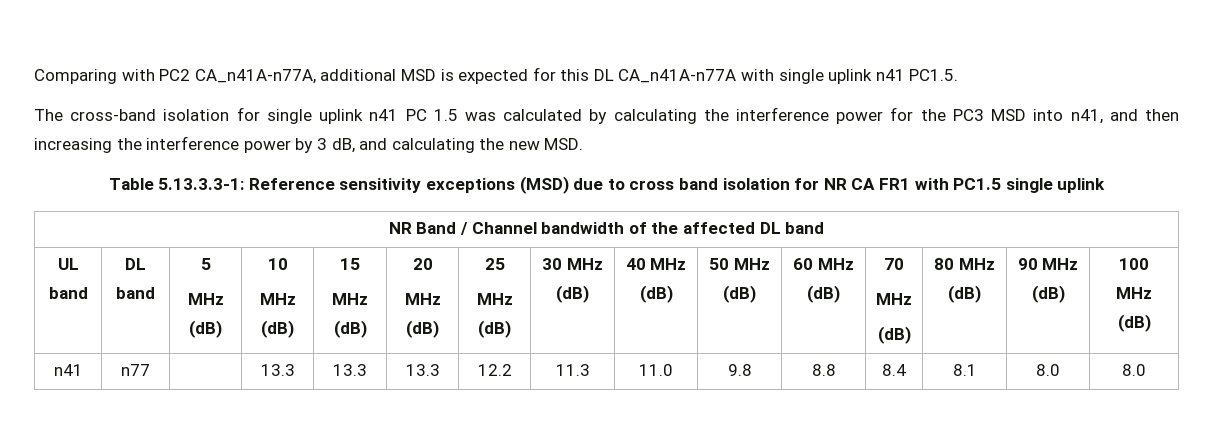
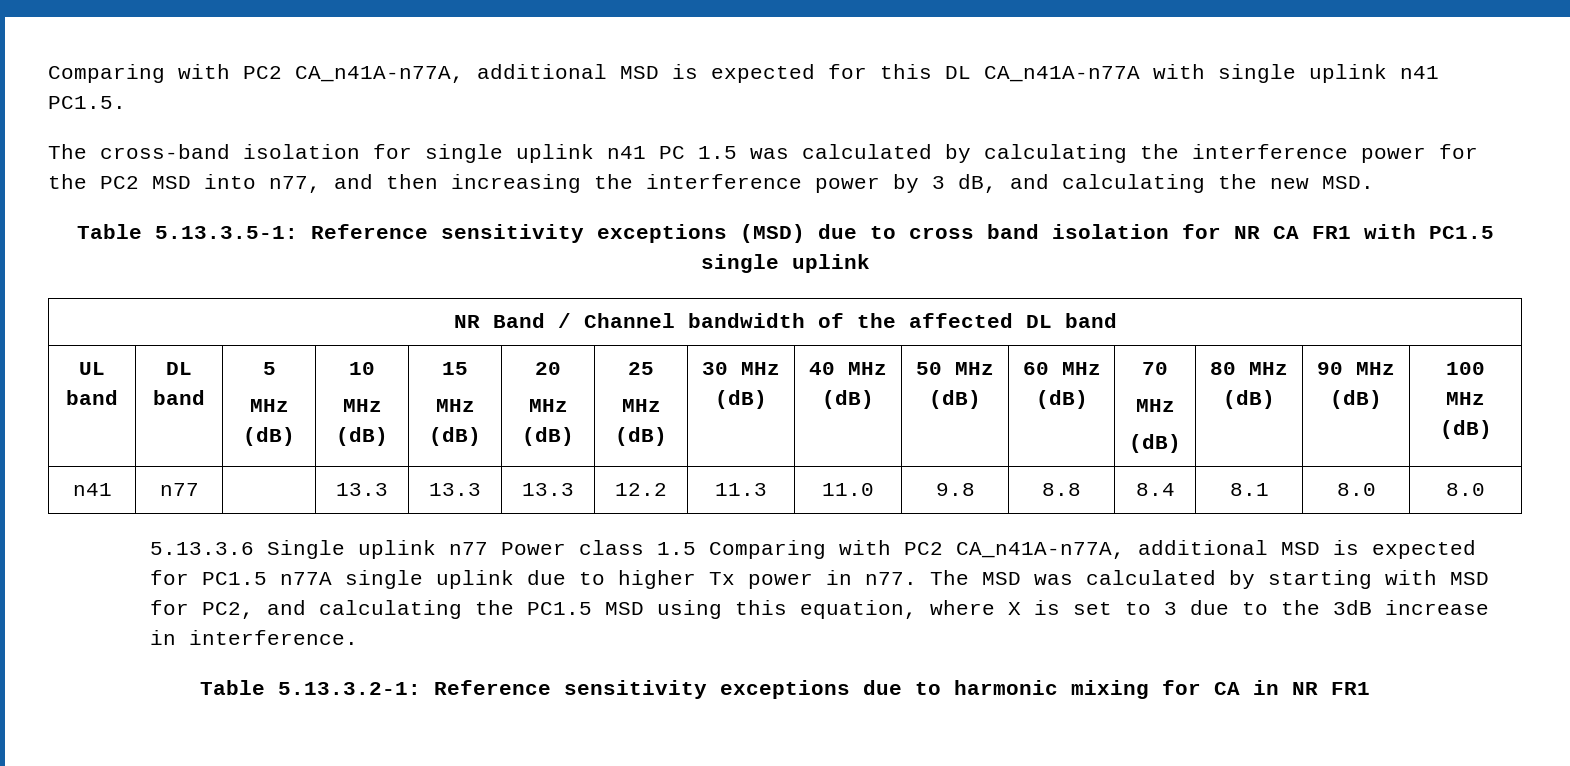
- The cross-band isolation for single uplink n41 PC 1.5 was calculated by calculating the interference power for the PC3 MSD into n41, and then increasing the interference power by 3 dB, and calculating the new MSD.
+ The cross-band isolation for single uplink n41 PC 1.5 was calculated by calculating the interference power for the PC2 MSD into n77, and then increasing the interference power by 3 dB, and calculating the new MSD.
- Table 5.13.3.3-1: Reference sensitivity exceptions (MSD) due to cross band isolation for NR CA FR1 with PC1.5 single uplink
+ Table 5.13.3.5-1: Reference sensitivity exceptions (MSD) due to cross band isolation for NR CA FR1 with PC1.5 single uplink
+ 5.13.3.6 Single uplink n77 Power class 1.5 Comparing with PC2 CA_n41A-n77A, additional MSD is expected for PC1.5 n77A single uplink due to higher Tx power in n77. The MSD was calculated by starting with MSD for PC2, and calculating the PC1.5 MSD using this equation, where X is set to 3 due to the 3dB increase in interference.
+ Table 5.13.3.2-1: Reference sensitivity exceptions due to harmonic mixing for CA in NR FR1

